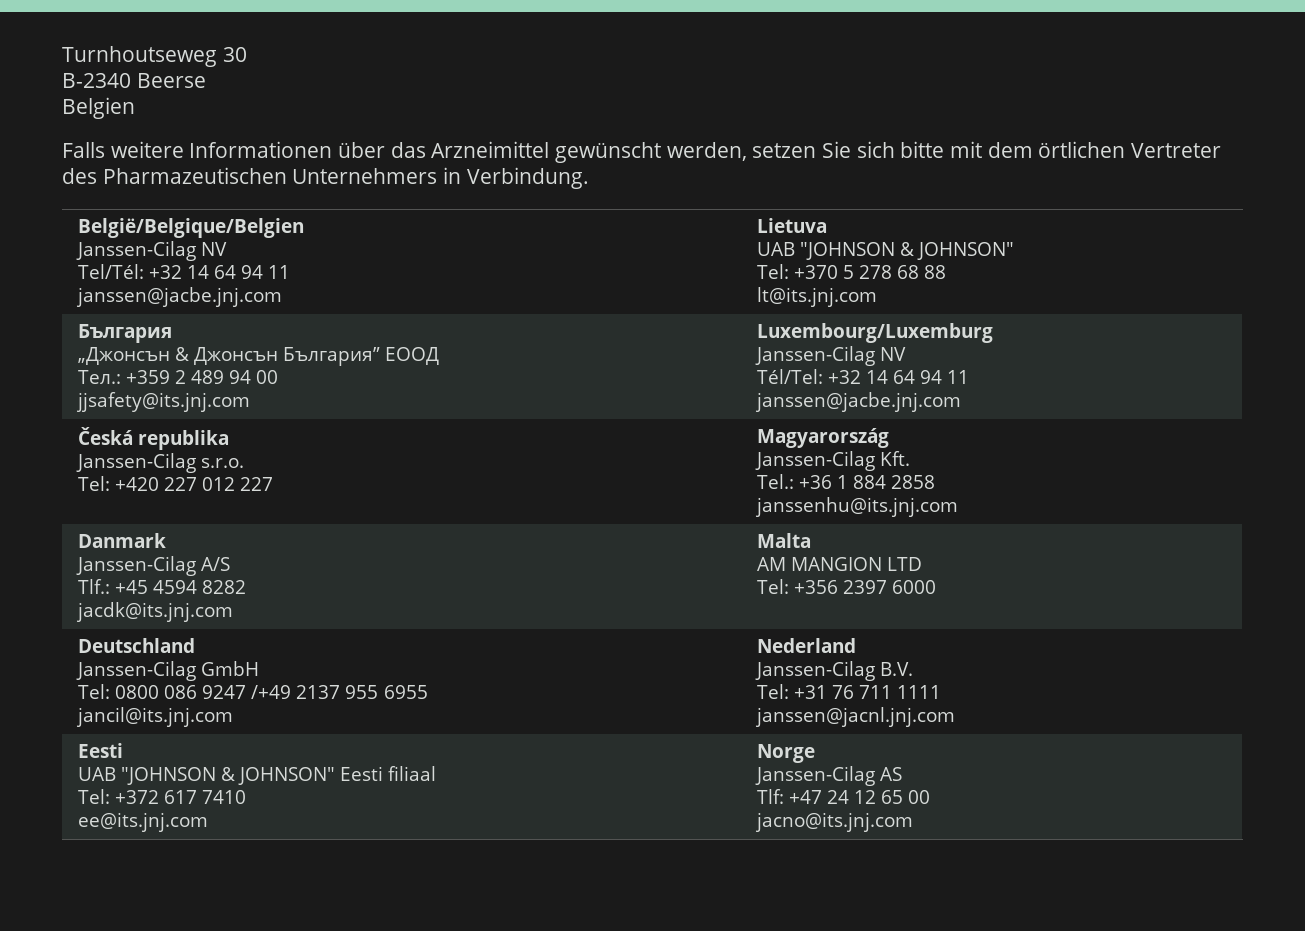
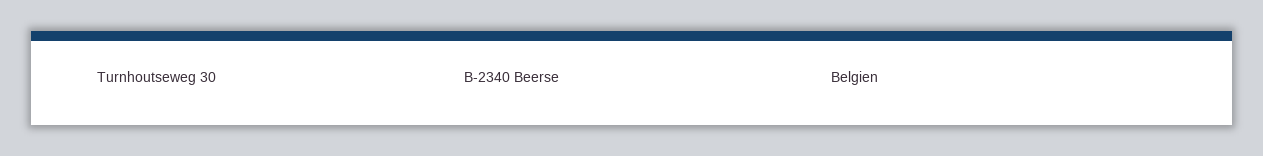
- Falls weitere Informationen über das Arzneimittel gewünscht werden, setzen Sie sich bitte mit dem örtlichen Vertreter des Pharmazeutischen Unternehmers in Verbindung.
- België/Belgique/Belgien
- Janssen-Cilag NV
- Tel/Tél: +32 14 64 94 11
- janssen@jacbe.jnj.com | Lietuva
- UAB "JOHNSON & JOHNSON"
- Tel: +370 5 278 68 88
- lt@its.jnj.com
- България
- „Джонсън & Джонсън България” ЕООД
- Тел.: +359 2 489 94 00
- jjsafety@its.jnj.com | Luxembourg/Luxemburg
- Janssen-Cilag NV
- Tél/Tel: +32 14 64 94 11
- janssen@jacbe.jnj.com
- Česká republika
- Janssen-Cilag s.r.o.
- Tel: +420 227 012 227 | Magyarország
- Janssen-Cilag Kft.
- Tel.: +36 1 884 2858
- janssenhu@its.jnj.com
- Danmark
- Janssen-Cilag A/S
- Tlf.: +45 4594 8282
- jacdk@its.jnj.com | Malta
- AM MANGION LTD
- Tel: +356 2397 6000
- Deutschland
- Janssen-Cilag GmbH
- Tel: 0800 086 9247 /+49 2137 955 6955
- jancil@its.jnj.com | Nederland
- Janssen-Cilag B.V.
- Tel: +31 76 711 1111
- janssen@jacnl.jnj.com
- Eesti
- UAB "JOHNSON & JOHNSON" Eesti filiaal
- Tel: +372 617 7410
- ee@its.jnj.com | Norge
- Janssen-Cilag AS
- Tlf: +47 24 12 65 00
- jacno@its.jnj.com

